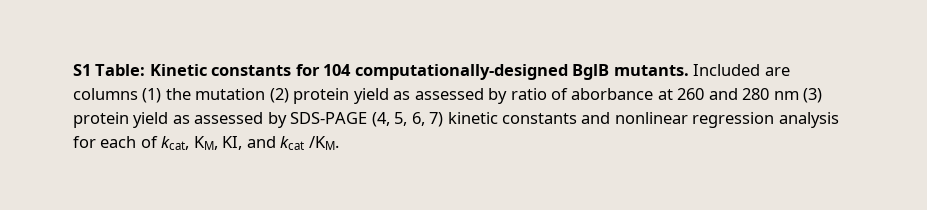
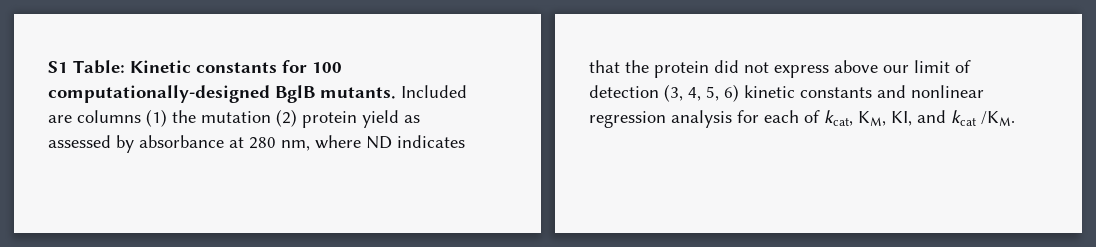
- S1 Table: Kinetic constants for 104 computationally-designed BglB mutants.
+ S1 Table: Kinetic constants for 100 computationally-designed BglB mutants.
- Included are columns (1) the mutation (2) protein yield as assessed by ratio of aborbance at 260 and 280 nm (3) protein yield as assessed by SDS-PAGE (4, 5, 6, 7) kinetic constants and nonlinear regression analysis for each of kcat, KM, KI, and kcat /KM.
+ Included are columns (1) the mutation (2) protein yield as assessed by absorbance at 280 nm, where ND indicates that the protein did not express above our limit of detection (3, 4, 5, 6) kinetic constants and nonlinear regression analysis for each of kcat, KM, KI, and kcat /KM.

